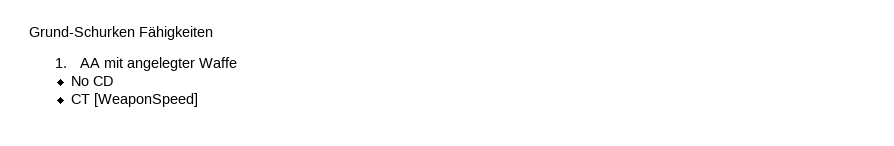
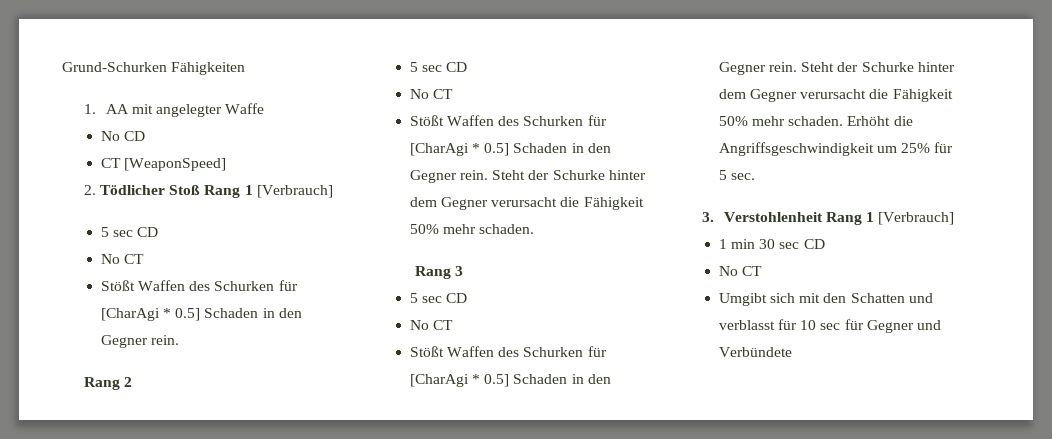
+ 2. Tödlicher Stoß Rang 1 [Verbrauch]
+ 5 sec CD
+ No CT
+ Stößt Waffen des Schurken für [CharAgi * 0.5] Schaden in den Gegner rein.
+ Rang 2
+ 5 sec CD
+ No CT
+ Stößt Waffen des Schurken für [CharAgi * 0.5] Schaden in den Gegner rein. Steht der Schurke hinter dem Gegner verursacht die Fähigkeit 50% mehr schaden.
+ Rang 3
+ 5 sec CD
+ No CT
+ Stößt Waffen des Schurken für [CharAgi * 0.5] Schaden in den Gegner rein. Steht der Schurke hinter dem Gegner verursacht die Fähigkeit 50% mehr schaden. Erhöht die Angriffsgeschwindigkeit um 25% für 5 sec.
+ 3. Verstohlenheit Rang 1 [Verbrauch]
+ 1 min 30 sec CD
+ No CT
+ Umgibt sich mit den Schatten und verblasst für 10 sec für Gegner und Verbündete

